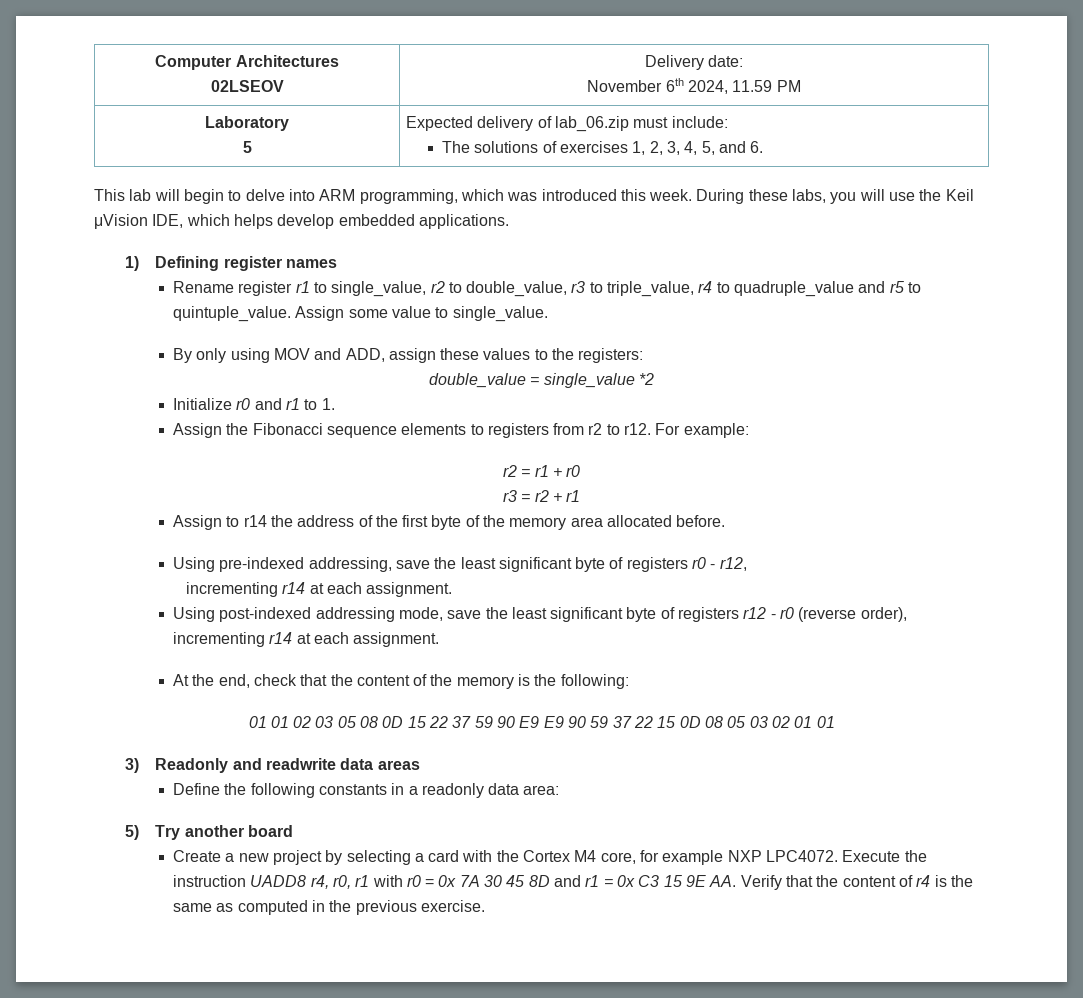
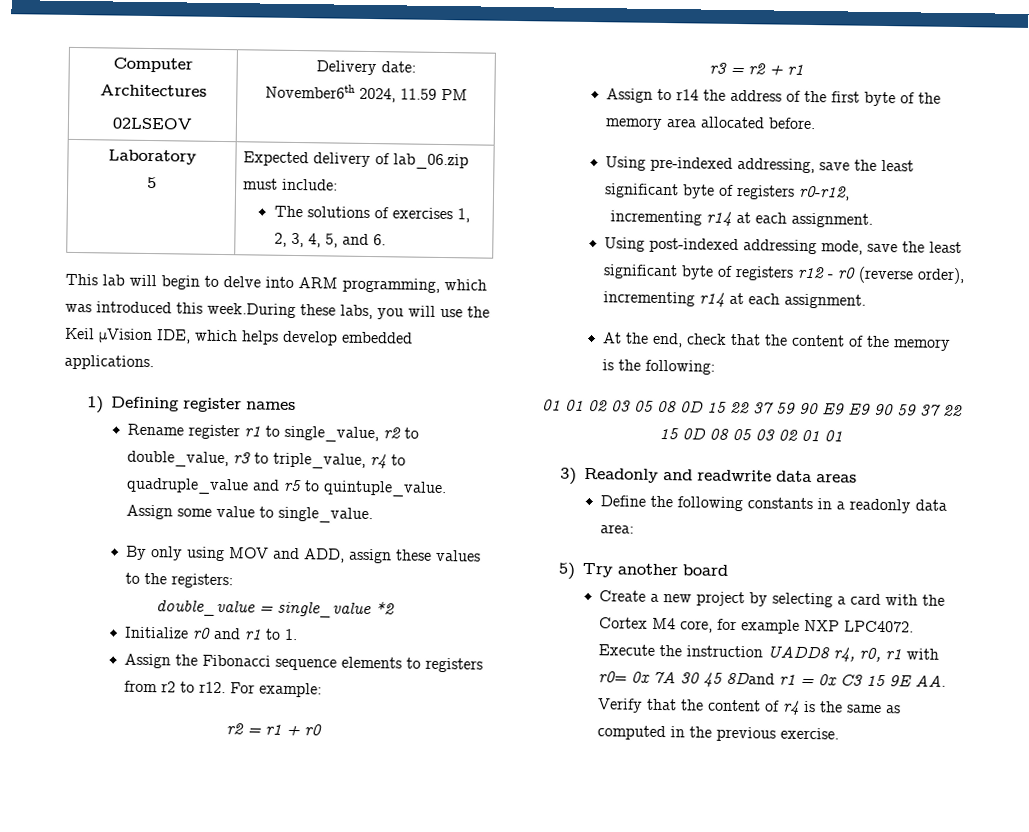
  Computer Architectures
  02LSEOV | Delivery date:
- November 6th 2024, 11.59 PM
+ November6th 2024, 11.59 PM
- This lab will begin to delve into ARM programming, which was introduced this week. During these labs, you will use the Keil μVision IDE, which helps develop embedded applications.
+ This lab will begin to delve into ARM programming, which was introduced this week.During these labs, you will use the Keil μVision IDE, which helps develop embedded applications.
- Using pre-indexed addressing, save the least significant byte of registers r0 - r12,
+ Using pre-indexed addressing, save the least significant byte of registers r0-r12,
- Execute the instruction UADD8 r4, r0, r1 with r0 = 0x 7A 30 45 8D and r1 = 0x C3 15 9E AA. Verify that the content of r4 is the same as computed in the previous exercise.
+ Execute the instruction UADD8 r4, r0, r1 with r0= 0x 7A 30 45 8Dand r1 = 0x C3 15 9E AA. Verify that the content of r4 is the same as computed in the previous exercise.

